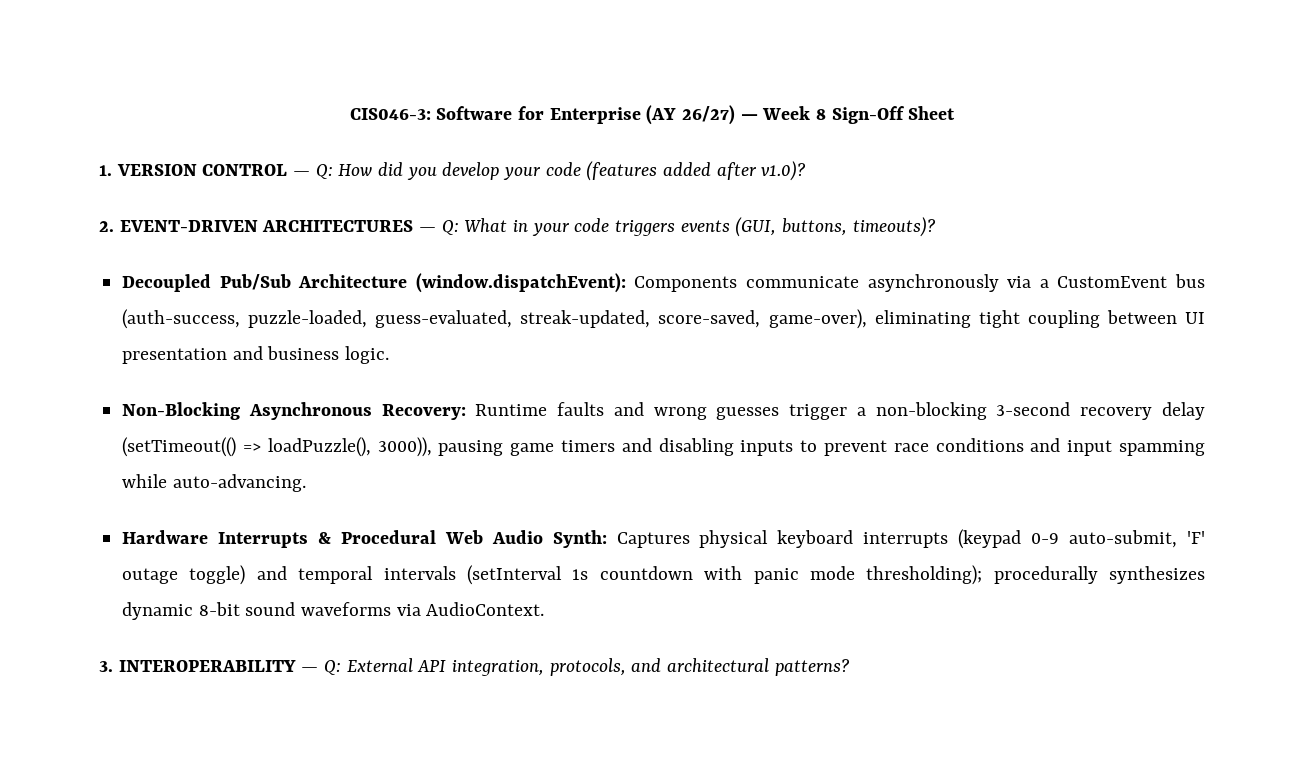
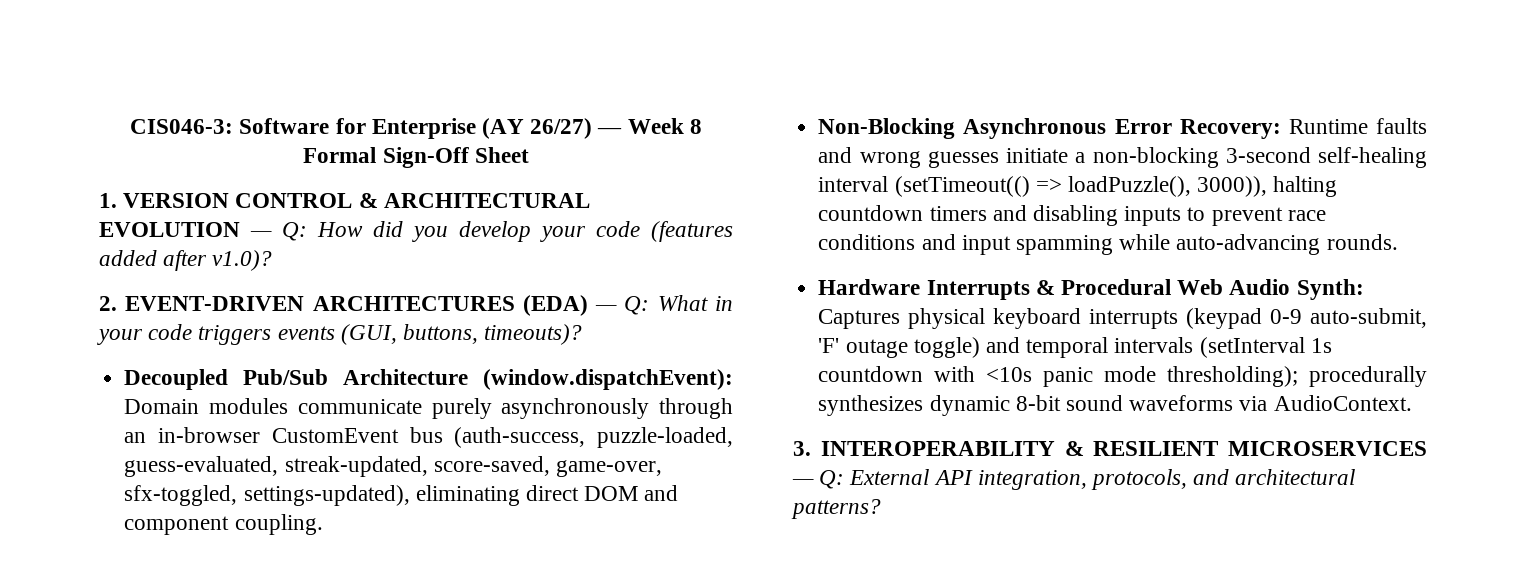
- CIS046-3: Software for Enterprise (AY 26/27) — Week 8 Sign-Off Sheet
+ CIS046-3: Software for Enterprise (AY 26/27) — Week 8 Formal Sign-Off Sheet
- 1. VERSION CONTROL — Q: How did you develop your code (features added after v1.0)?
+ 1. VERSION CONTROL & ARCHITECTURAL EVOLUTION — Q: How did you develop your code (features added after v1.0)?
- 2. EVENT-DRIVEN ARCHITECTURES — Q: What in your code triggers events (GUI, buttons, timeouts)?
+ 2. EVENT-DRIVEN ARCHITECTURES (EDA) — Q: What in your code triggers events (GUI, buttons, timeouts)?
- Decoupled Pub/Sub Architecture (window.dispatchEvent): Components communicate asynchronously via a CustomEvent bus (auth-success, puzzle-loaded, guess-evaluated, streak-updated, score-saved, game-over), eliminating tight coupling between UI presentation and business logic.
+ Decoupled Pub/Sub Architecture (window.dispatchEvent): Domain modules communicate purely asynchronously through an in-browser CustomEvent bus (auth-success, puzzle-loaded, guess-evaluated, streak-updated, score-saved, game-over, sfx-toggled, settings-updated), eliminating direct DOM and component coupling.
- Non-Blocking Asynchronous Recovery: Runtime faults and wrong guesses trigger a non-blocking 3-second recovery delay (setTimeout(() => loadPuzzle(), 3000)), pausing game timers and disabling inputs to prevent race conditions and input spamming while auto-advancing.
+ Non-Blocking Asynchronous Error Recovery: Runtime faults and wrong guesses initiate a non-blocking 3-second self-healing interval (setTimeout(() => loadPuzzle(), 3000)), halting countdown timers and disabling inputs to prevent race conditions and input spamming while auto-advancing rounds.
- Hardware Interrupts & Procedural Web Audio Synth: Captures physical keyboard interrupts (keypad 0-9 auto-submit, 'F' outage toggle) and temporal intervals (setInterval 1s countdown with panic mode thresholding); procedurally synthesizes dynamic 8-bit sound waveforms via AudioContext.
+ Hardware Interrupts & Procedural Web Audio Synth: Captures physical keyboard interrupts (keypad 0-9 auto-submit, 'F' outage toggle) and temporal intervals (setInterval 1s countdown with <10s panic mode thresholding); procedurally synthesizes dynamic 8-bit sound waveforms via AudioContext.
- 3. INTEROPERABILITY — Q: External API integration, protocols, and architectural patterns?
+ 3. INTEROPERABILITY & RESILIENT MICROSERVICES — Q: External API integration, protocols, and architectural patterns?

